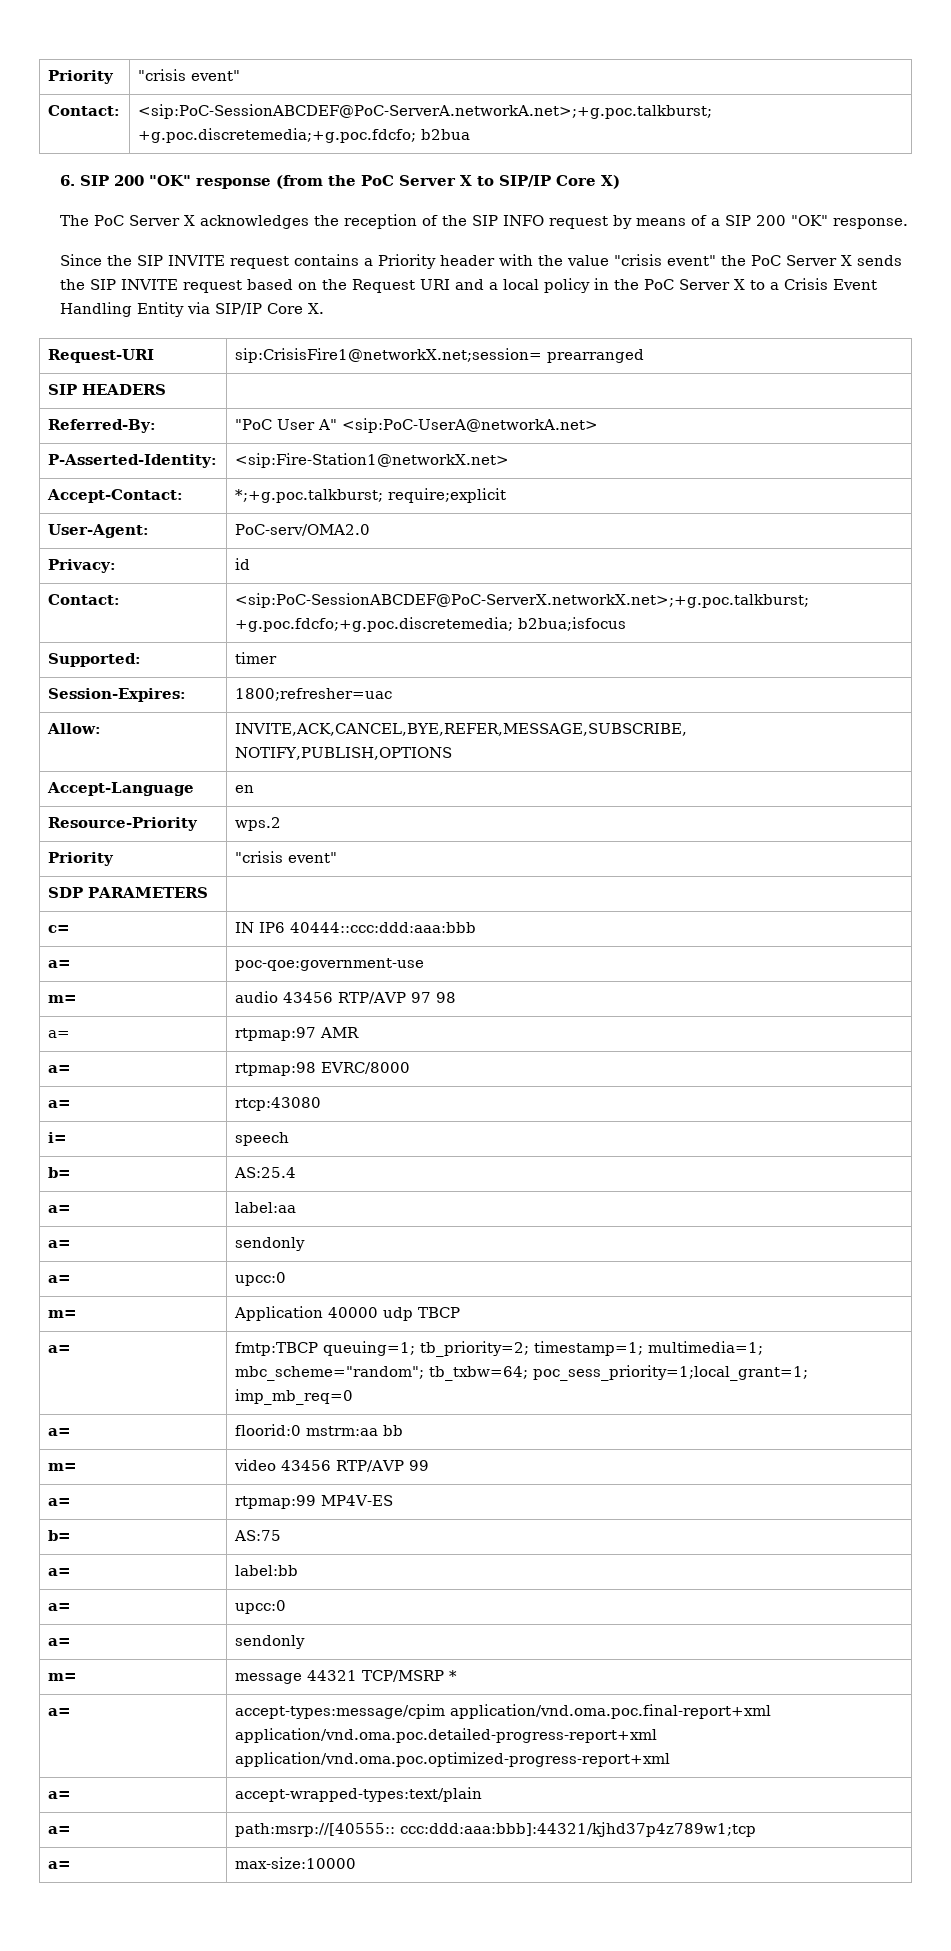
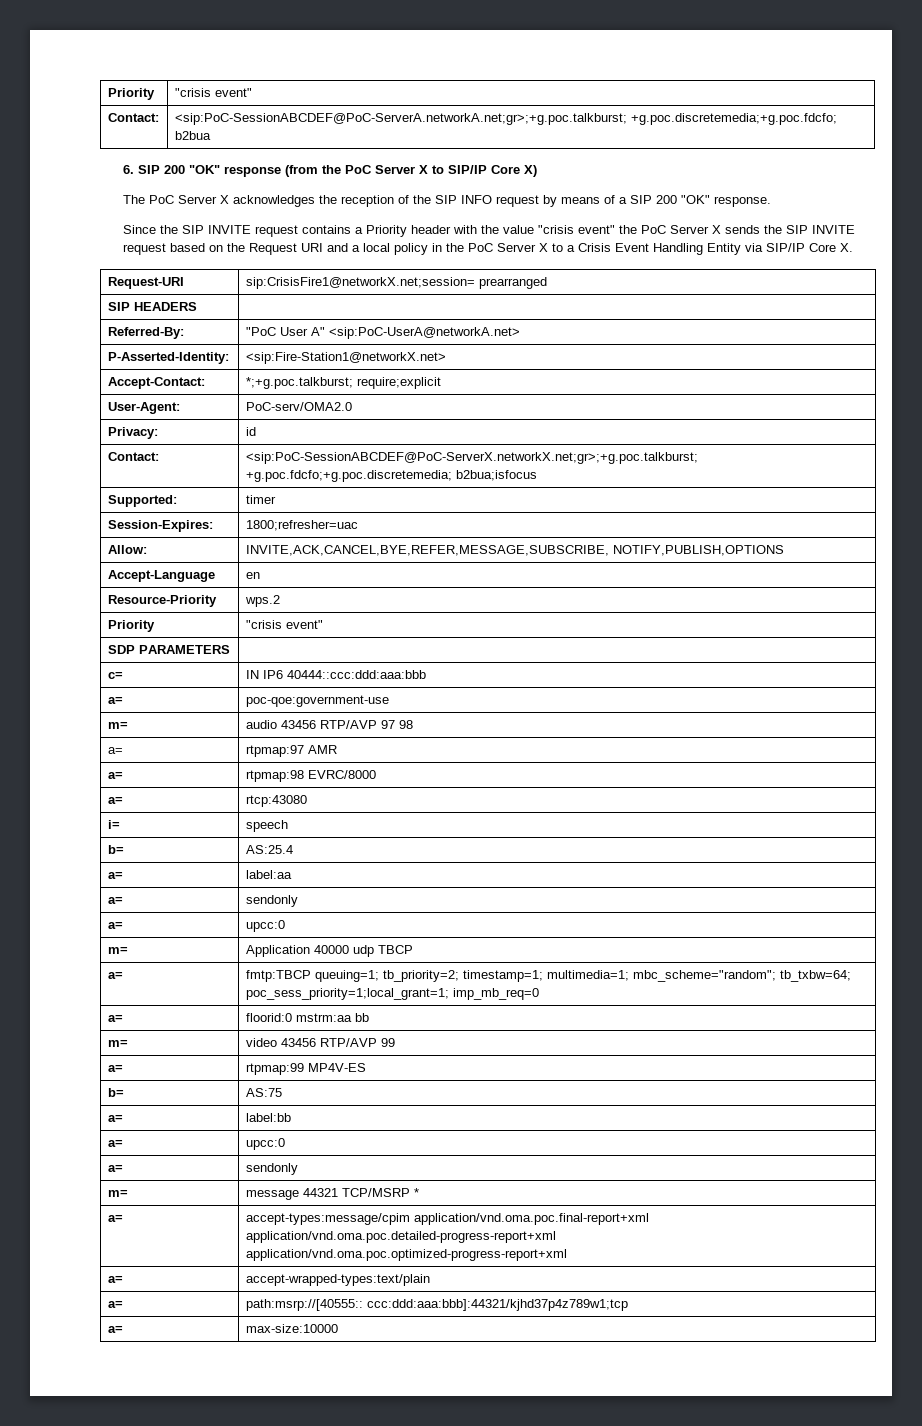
- Contact: | <sip:PoC-SessionABCDEF@PoC-ServerA.networkA.net>;+g.poc.talkburst; +g.poc.discretemedia;+g.poc.fdcfo; b2bua
+ Contact: | <sip:PoC-SessionABCDEF@PoC-ServerA.networkA.net;gr>;+g.poc.talkburst; +g.poc.discretemedia;+g.poc.fdcfo; b2bua
- Contact: | <sip:PoC-SessionABCDEF@PoC-ServerX.networkX.net>;+g.poc.talkburst; +g.poc.fdcfo;+g.poc.discretemedia; b2bua;isfocus
+ Contact: | <sip:PoC-SessionABCDEF@PoC-ServerX.networkX.net;gr>;+g.poc.talkburst; +g.poc.fdcfo;+g.poc.discretemedia; b2bua;isfocus

